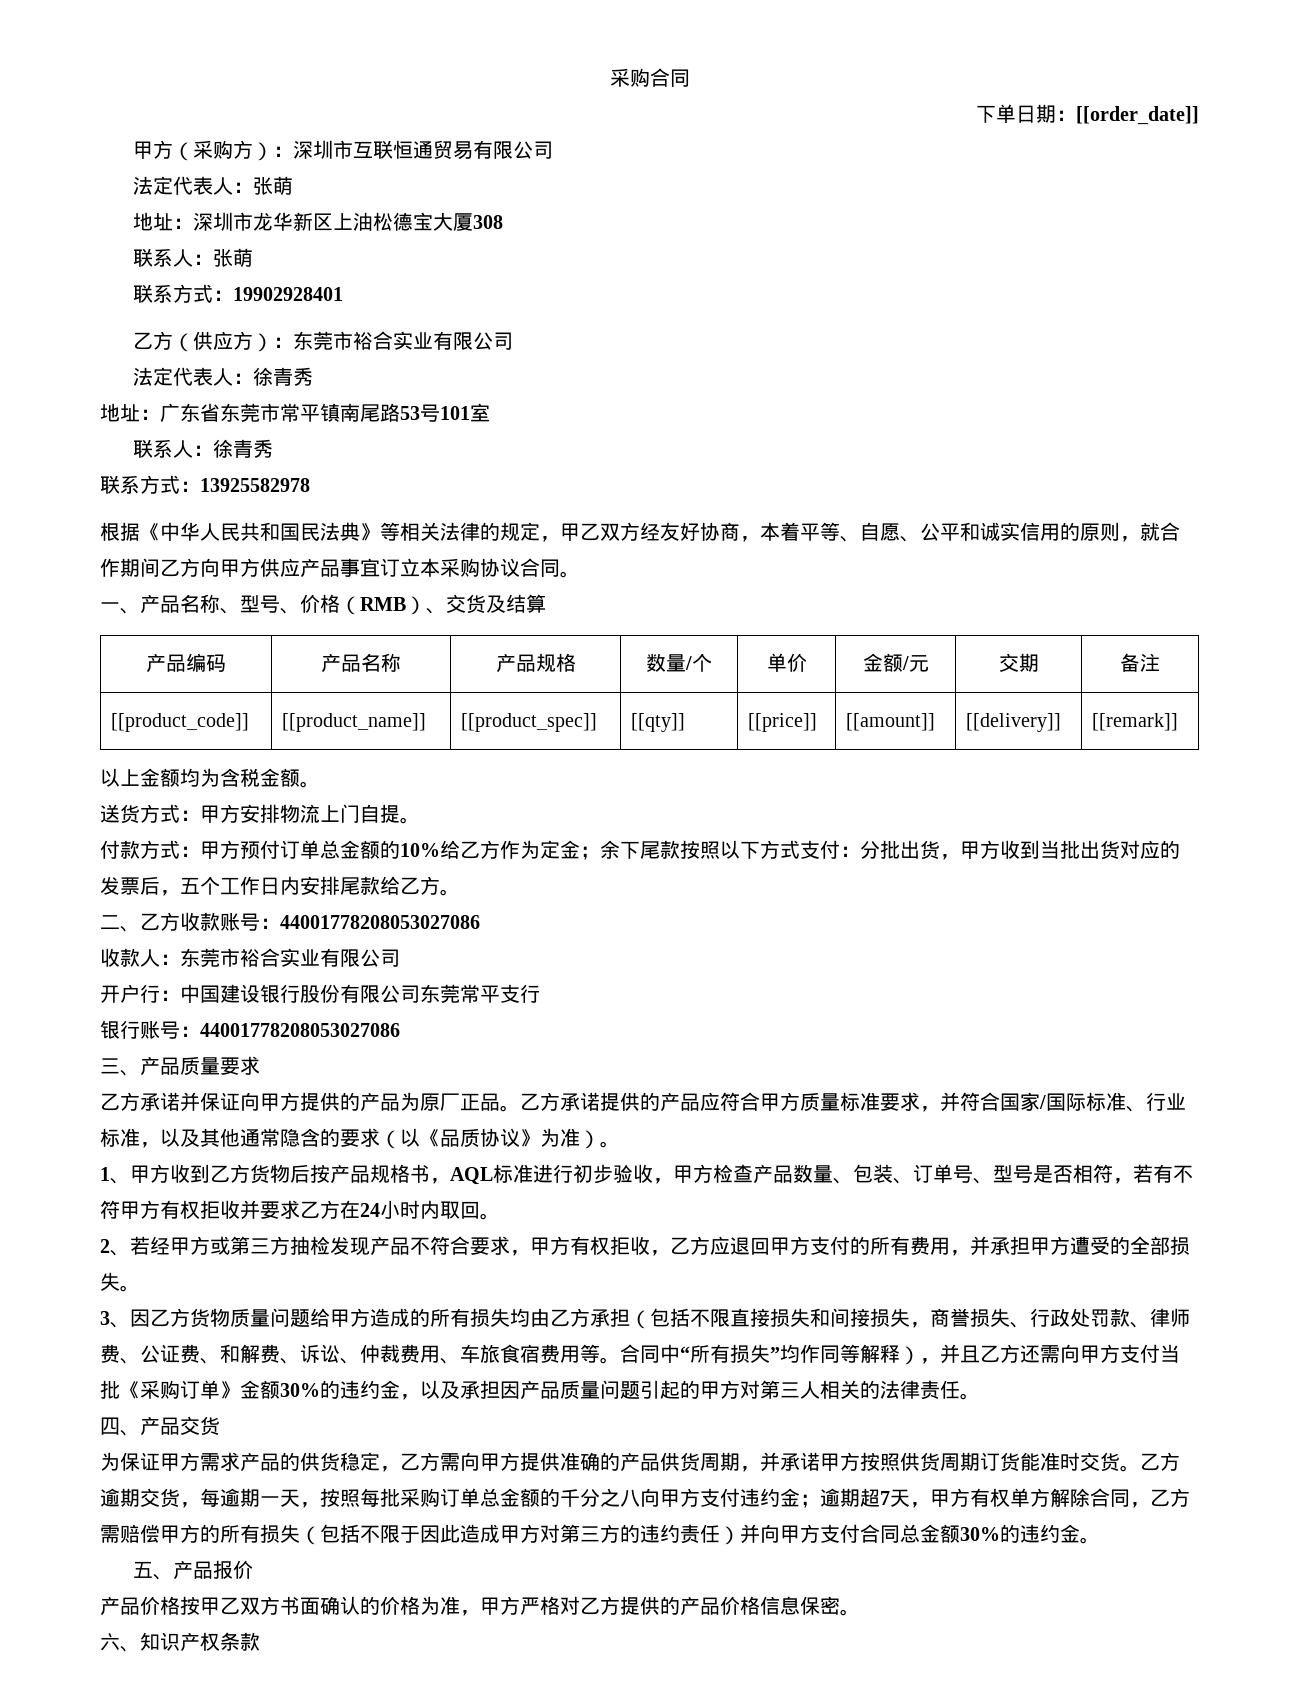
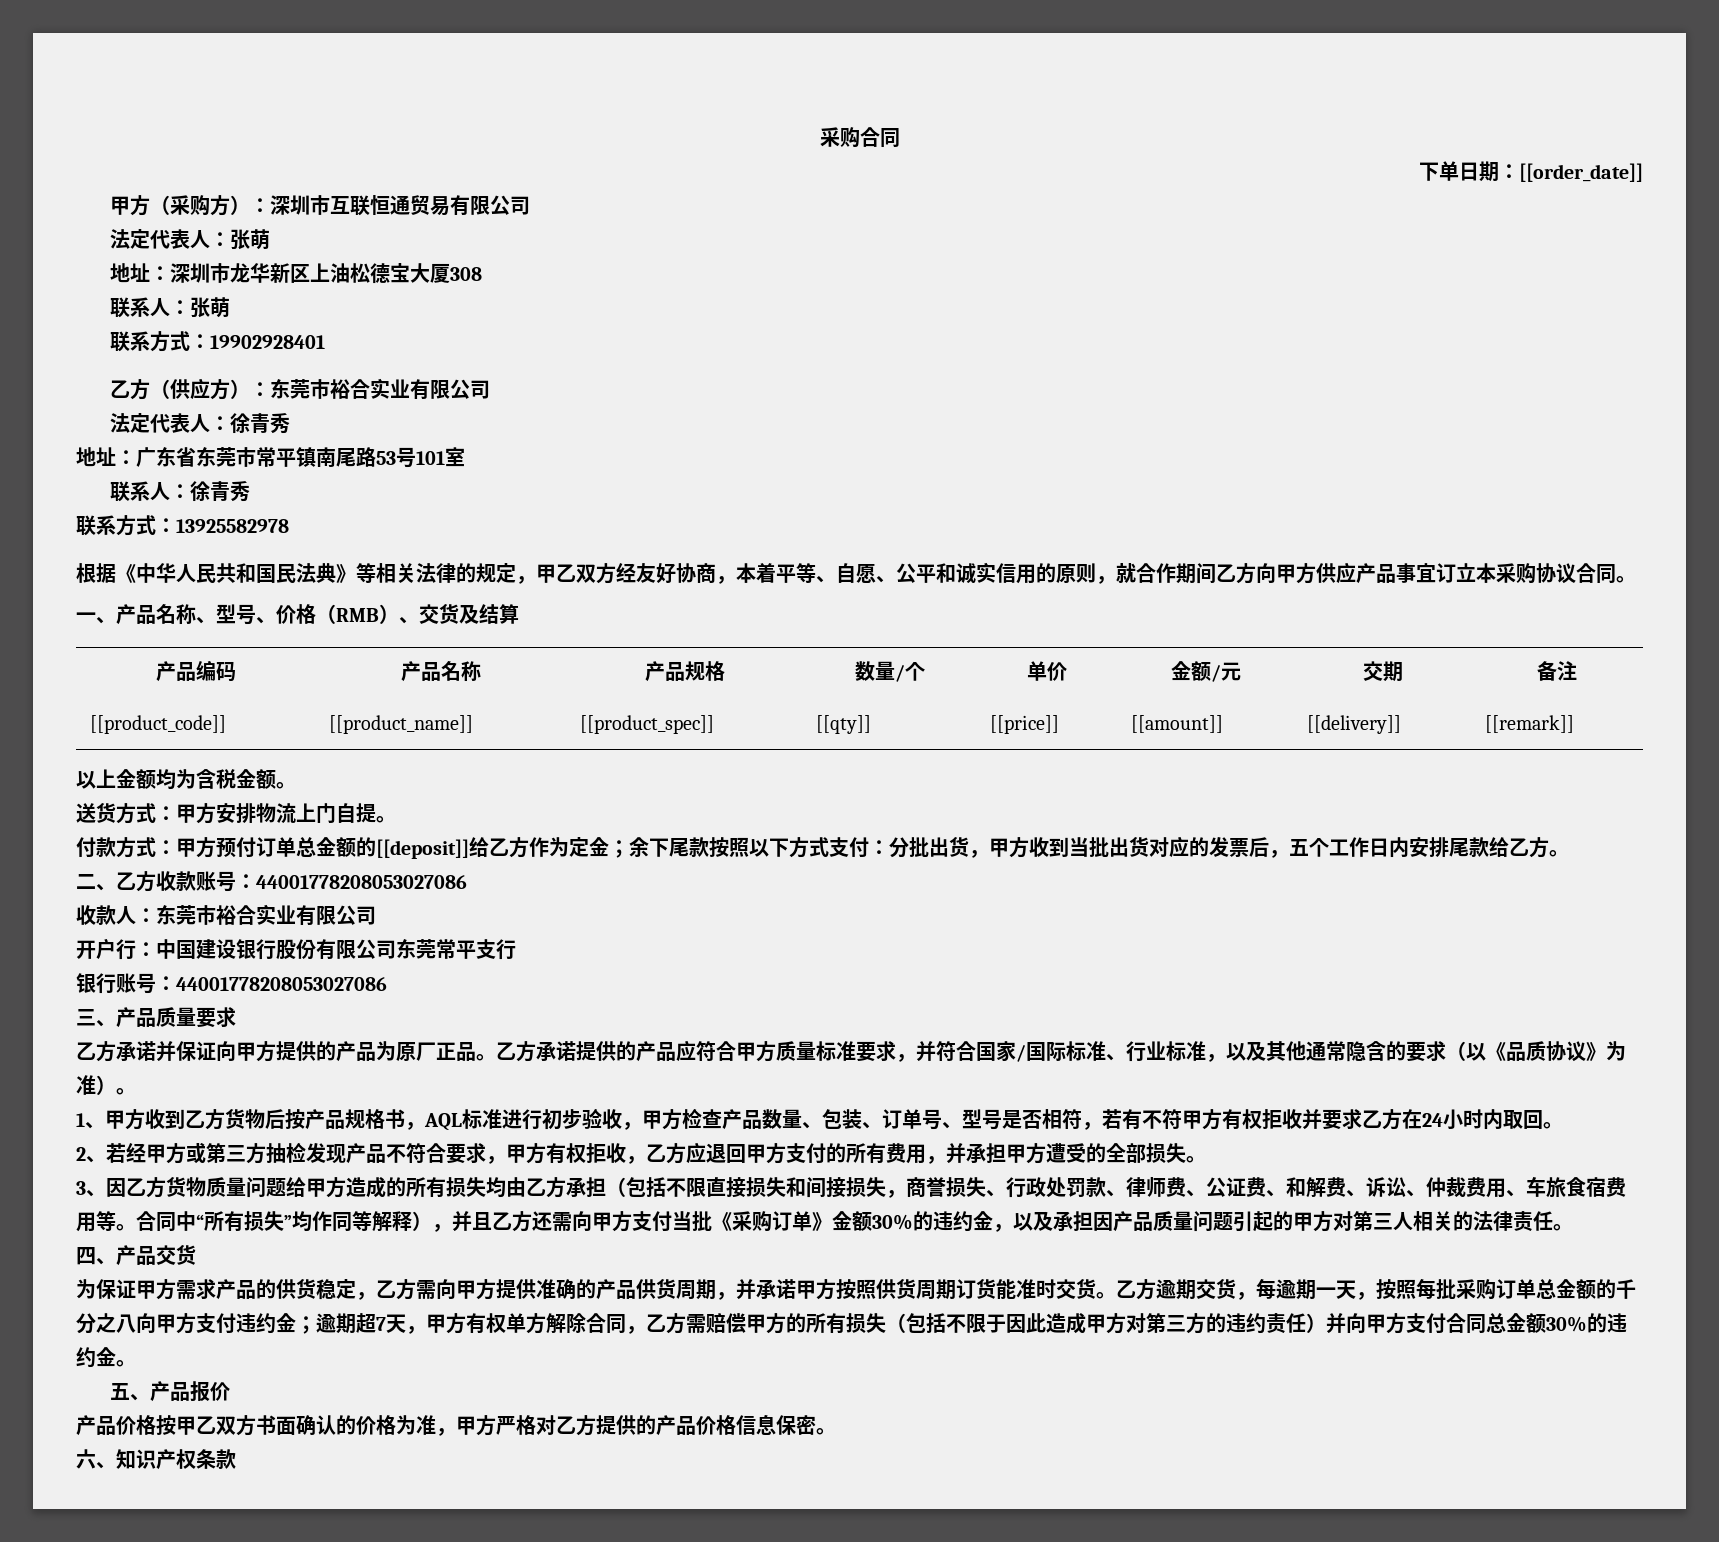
- 付款方式：甲方预付订单总金额的10%给乙方作为定金；余下尾款按照以下方式支付：分批出货，甲方收到当批出货对应的发票后，五个工作日内安排尾款给乙方。
+ 付款方式：甲方预付订单总金额的[[deposit]]给乙方作为定金；余下尾款按照以下方式支付：分批出货，甲方收到当批出货对应的发票后，五个工作日内安排尾款给乙方。

